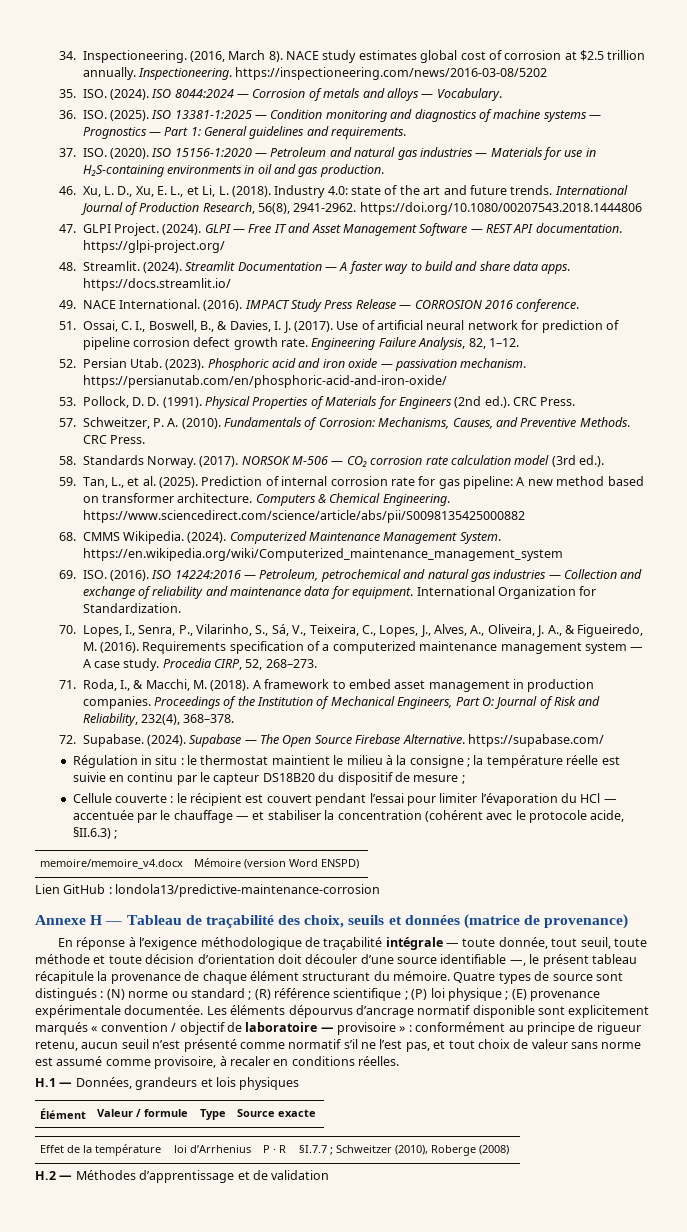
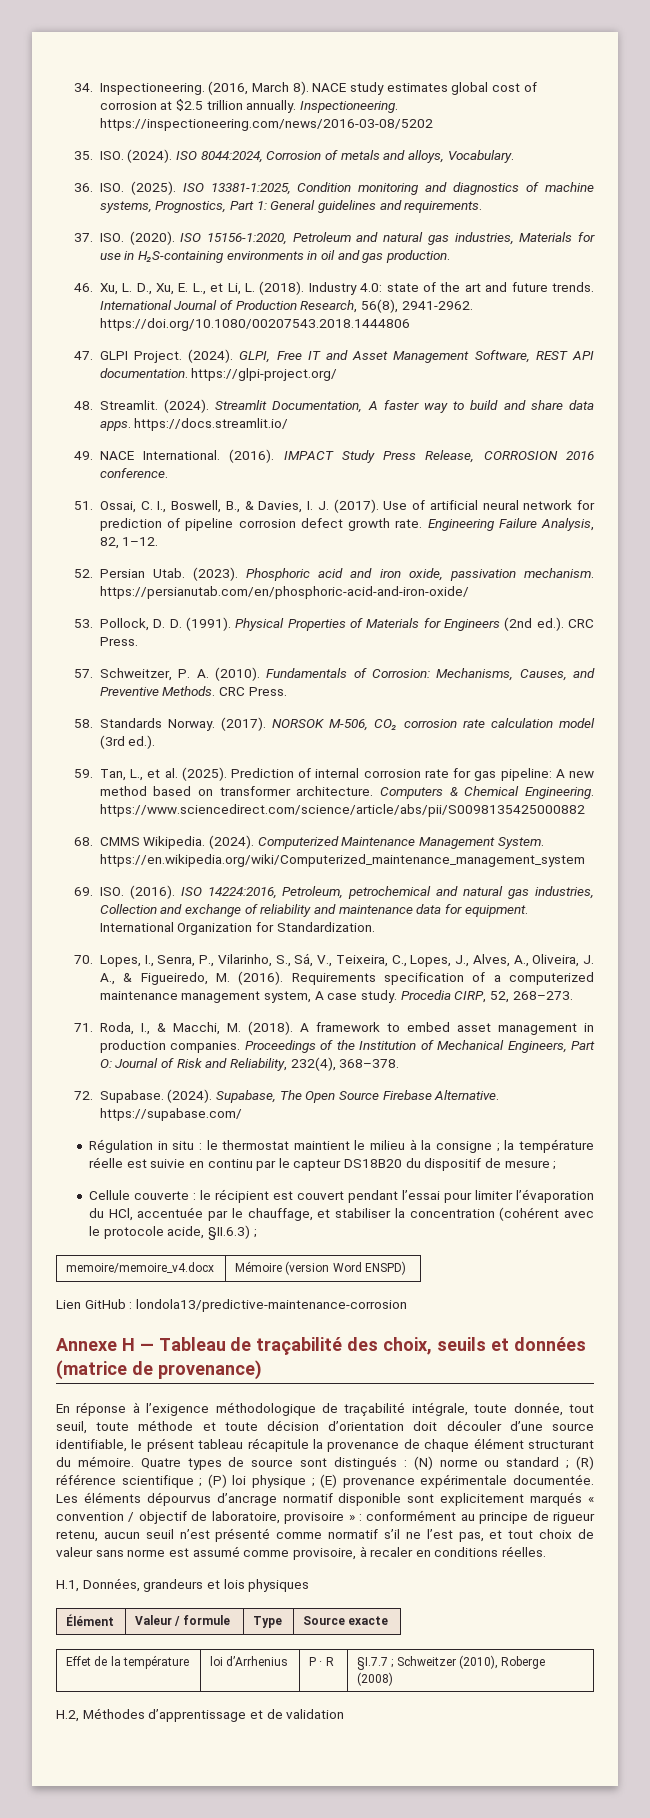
- ISO 8044:2024 — Corrosion of metals and alloys — Vocabulary.
+ ISO 8044:2024, Corrosion of metals and alloys, Vocabulary.
- ISO 13381-1:2025 — Condition monitoring and diagnostics of machine systems — Prognostics — Part 1: General guidelines and requirements.
+ ISO 13381-1:2025, Condition monitoring and diagnostics of machine systems, Prognostics, Part 1: General guidelines and requirements.
- ISO 15156-1:2020 — Petroleum and natural gas industries — Materials for use in H₂S-containing environments in oil and gas production.
+ ISO 15156-1:2020, Petroleum and natural gas industries, Materials for use in H₂S-containing environments in oil and gas production.
- GLPI — Free IT and Asset Management Software — REST API documentation. https://glpi-project.org/
+ GLPI, Free IT and Asset Management Software, REST API documentation. https://glpi-project.org/
- Streamlit Documentation — A faster way to build and share data apps. https://docs.streamlit.io/
+ Streamlit Documentation, A faster way to build and share data apps. https://docs.streamlit.io/
- IMPACT Study Press Release — CORROSION 2016 conference.
+ IMPACT Study Press Release, CORROSION 2016 conference.
- Phosphoric acid and iron oxide — passivation mechanism. https://persianutab.com/en/phosphoric-acid-and-iron-oxide/
+ Phosphoric acid and iron oxide, passivation mechanism. https://persianutab.com/en/phosphoric-acid-and-iron-oxide/
- NORSOK M-506 — CO₂ corrosion rate calculation model (3rd ed.).
+ NORSOK M-506, CO₂ corrosion rate calculation model (3rd ed.).
- ISO 14224:2016 — Petroleum, petrochemical and natural gas industries — Collection and exchange of reliability and maintenance data for equipment.
+ ISO 14224:2016, Petroleum, petrochemical and natural gas industries, Collection and exchange of reliability and maintenance data for equipment.
- Requirements specification of a computerized maintenance management system — A case study.
+ Requirements specification of a computerized maintenance management system, A case study.
- Supabase — The Open Source Firebase Alternative. https://supabase.com/
+ Supabase, The Open Source Firebase Alternative. https://supabase.com/
- Cellule couverte : le récipient est couvert pendant l’essai pour limiter l’évaporation du HCl — accentuée par le chauffage — et stabiliser la concentration (cohérent avec le protocole acide, §II.6.3) ;
+ Cellule couverte : le récipient est couvert pendant l’essai pour limiter l’évaporation du HCl, accentuée par le chauffage, et stabiliser la concentration (cohérent avec le protocole acide, §II.6.3) ;
- En réponse à l’exigence méthodologique de traçabilité intégrale — toute donnée, tout seuil, toute méthode et toute décision d’orientation doit découler d’une source identifiable —, le présent tableau récapitule la provenance de chaque élément structurant du mémoire.
+ En réponse à l’exigence méthodologique de traçabilité intégrale, toute donnée, tout seuil, toute méthode et toute décision d’orientation doit découler d’une source identifiable, le présent tableau récapitule la provenance de chaque élément structurant du mémoire.
- Les éléments dépourvus d’ancrage normatif disponible sont explicitement marqués « convention / objectif de laboratoire — provisoire » : conformément au principe de rigueur retenu, aucun seuil n’est présenté comme normatif s’il ne l’est pas, et tout choix de valeur sans norme est assumé comme provisoire, à recaler en conditions réelles.
+ Les éléments dépourvus d’ancrage normatif disponible sont explicitement marqués « convention / objectif de laboratoire, provisoire » : conformément au principe de rigueur retenu, aucun seuil n’est présenté comme normatif s’il ne l’est pas, et tout choix de valeur sans norme est assumé comme provisoire, à recaler en conditions réelles.
- H.1 — Données, grandeurs et lois physiques
+ H.1, Données, grandeurs et lois physiques
- H.2 — Méthodes d’apprentissage et de validation
+ H.2, Méthodes d’apprentissage et de validation

